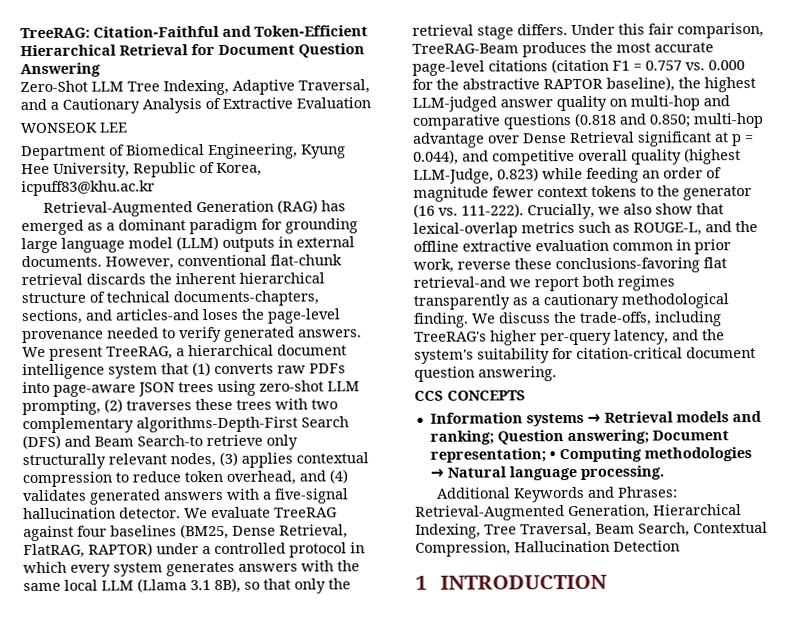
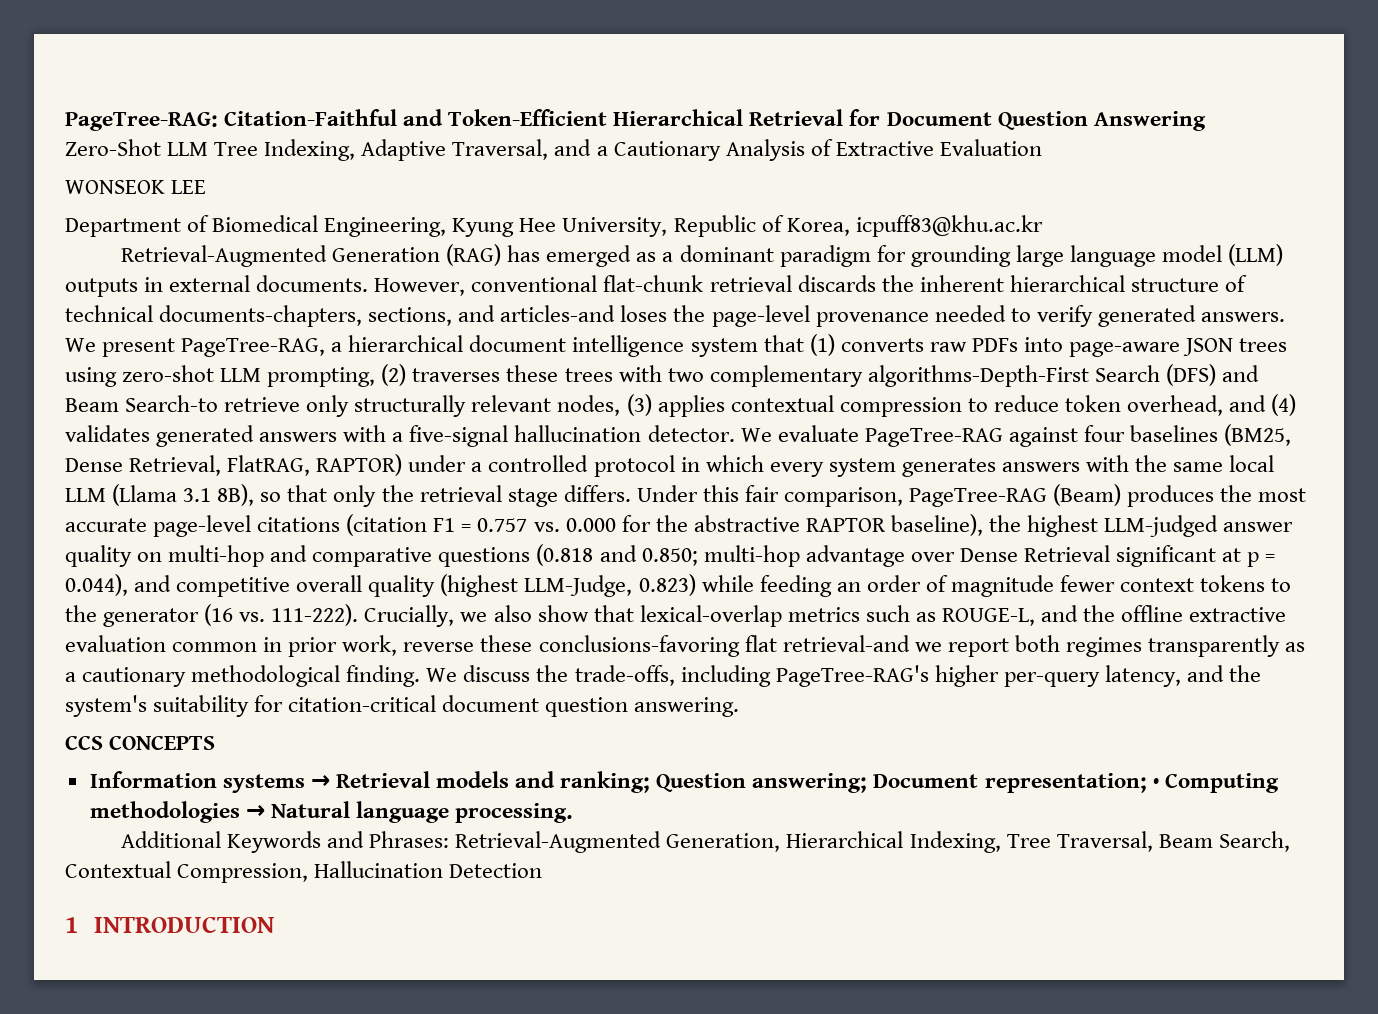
- TreeRAG: Citation-Faithful and Token-Efficient Hierarchical Retrieval for Document Question Answering
+ PageTree-RAG: Citation-Faithful and Token-Efficient Hierarchical Retrieval for Document Question Answering
- We present TreeRAG, a hierarchical document intelligence system that (1) converts raw PDFs into page-aware JSON trees using zero-shot LLM prompting, (2) traverses these trees with two complementary algorithms-Depth-First Search (DFS) and Beam Search-to retrieve only structurally relevant nodes, (3) applies contextual compression to reduce token overhead, and (4) validates generated answers with a five-signal hallucination detector.
+ We present PageTree-RAG, a hierarchical document intelligence system that (1) converts raw PDFs into page-aware JSON trees using zero-shot LLM prompting, (2) traverses these trees with two complementary algorithms-Depth-First Search (DFS) and Beam Search-to retrieve only structurally relevant nodes, (3) applies contextual compression to reduce token overhead, and (4) validates generated answers with a five-signal hallucination detector.
- We evaluate TreeRAG against four baselines (BM25, Dense Retrieval, FlatRAG, RAPTOR) under a controlled protocol in which every system generates answers with the same local LLM (Llama 3.1 8B), so that only the retrieval stage differs.
+ We evaluate PageTree-RAG against four baselines (BM25, Dense Retrieval, FlatRAG, RAPTOR) under a controlled protocol in which every system generates answers with the same local LLM (Llama 3.1 8B), so that only the retrieval stage differs.
- Under this fair comparison, TreeRAG-Beam produces the most accurate page-level citations (citation F1 = 0.757 vs. 0.000 for the abstractive RAPTOR baseline), the highest LLM-judged answer quality on multi-hop and comparative questions (0.818 and 0.850;
+ Under this fair comparison, PageTree-RAG (Beam) produces the most accurate page-level citations (citation F1 = 0.757 vs. 0.000 for the abstractive RAPTOR baseline), the highest LLM-judged answer quality on multi-hop and comparative questions (0.818 and 0.850;
- We discuss the trade-offs, including TreeRAG's higher per-query latency, and the system's suitability for citation-critical document question answering.
+ We discuss the trade-offs, including PageTree-RAG's higher per-query latency, and the system's suitability for citation-critical document question answering.

